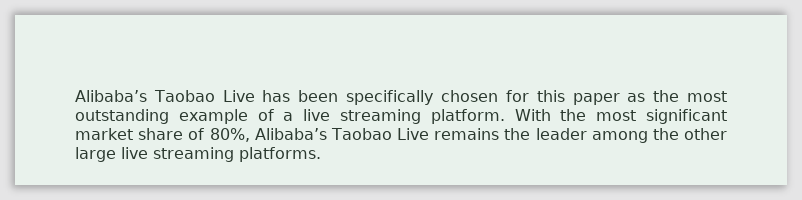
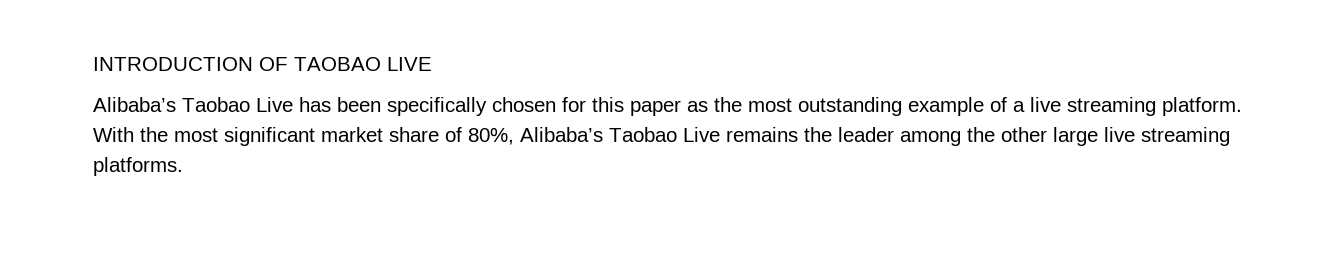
+ INTRODUCTION OF TAOBAO LIVE

